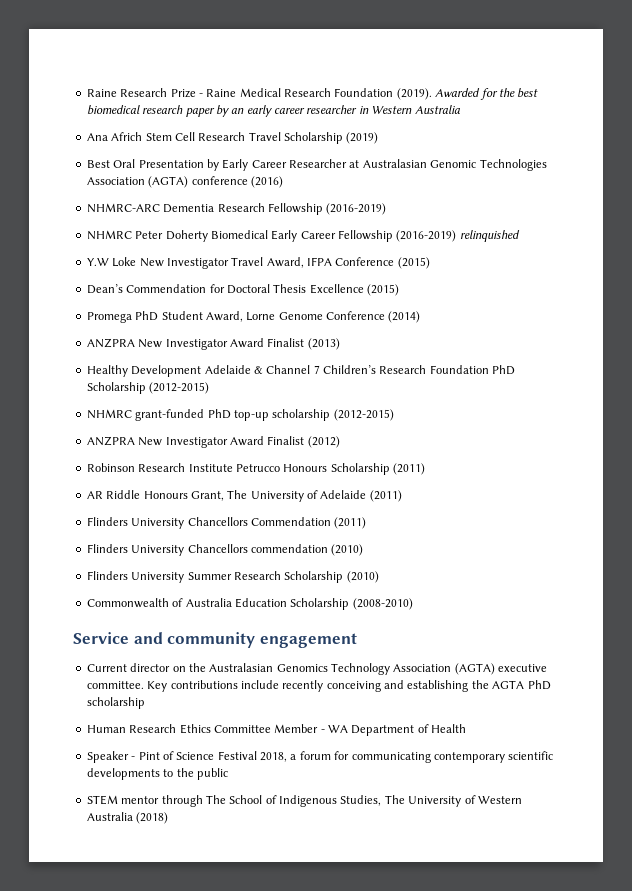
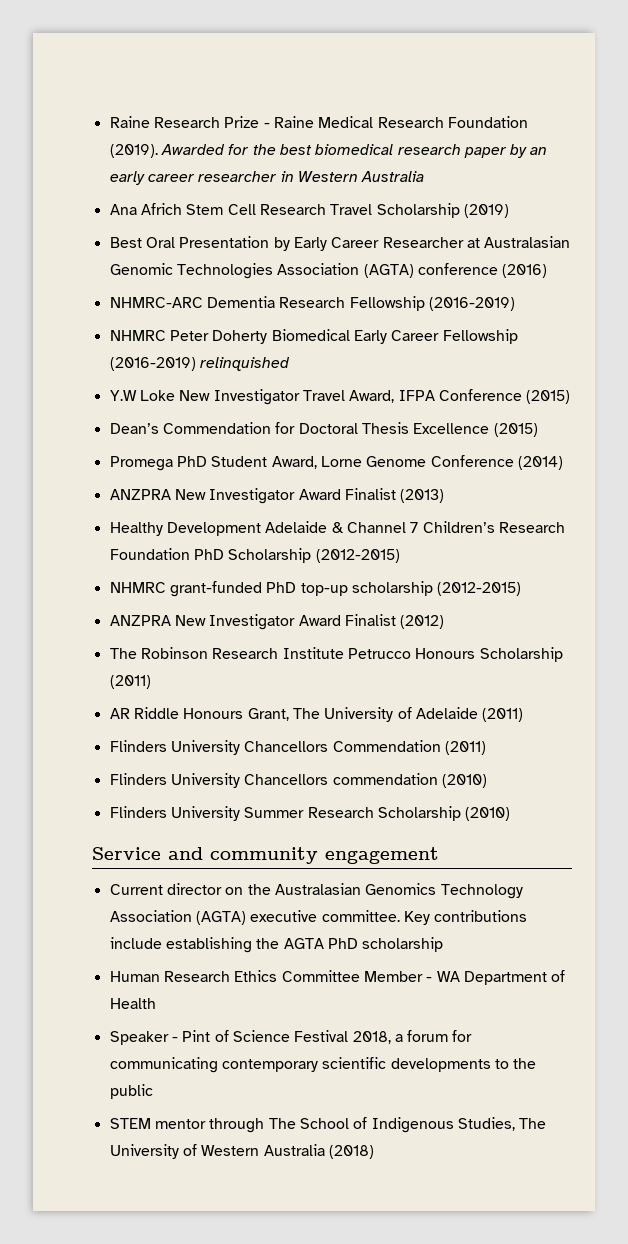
- Robinson Research Institute Petrucco Honours Scholarship (2011)
+ The Robinson Research Institute Petrucco Honours Scholarship (2011)
- Commonwealth of Australia Education Scholarship (2008-2010)
- Key contributions include recently conceiving and establishing the AGTA PhD scholarship
+ Key contributions include establishing the AGTA PhD scholarship

